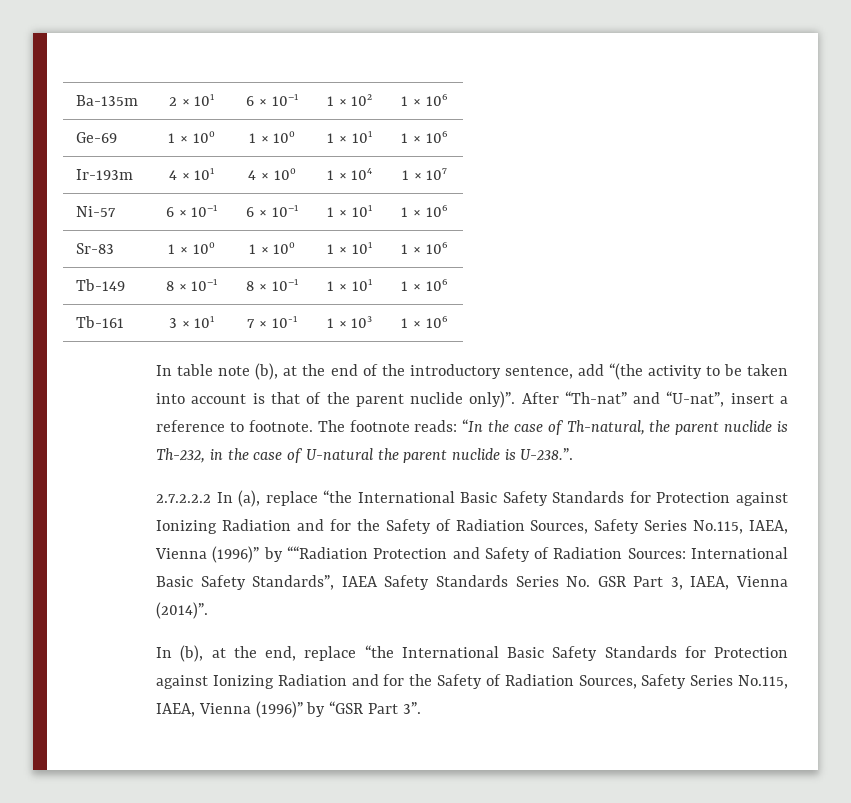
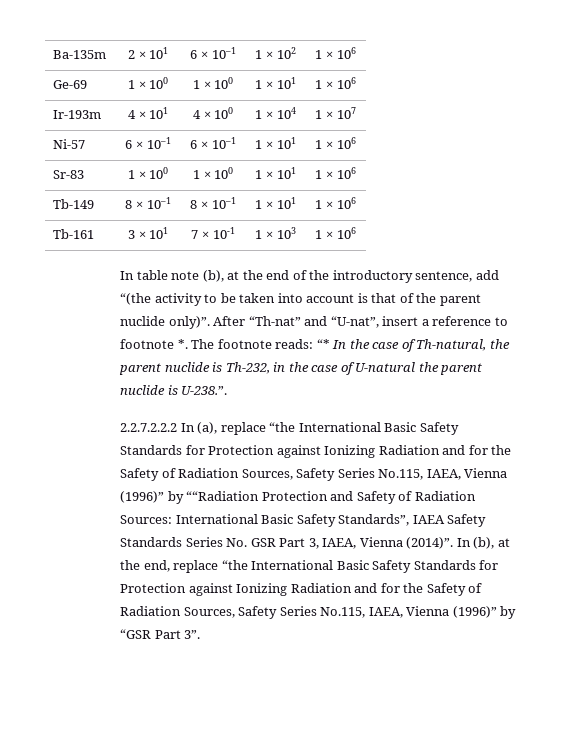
- After “Th-nat” and “U-nat”, insert a reference to footnote.
+ After “Th-nat” and “U-nat”, insert a reference to footnote *.
- The footnote reads: “In the case of Th-natural, the parent nuclide is Th-232, in the case of U-natural the parent nuclide is U-238.”.
+ The footnote reads: “* In the case of Th-natural, the parent nuclide is Th-232, in the case of U-natural the parent nuclide is U-238.”.
- 2.7.2.2.2 In (a), replace “the International Basic Safety Standards for Protection against Ionizing Radiation and for the Safety of Radiation Sources, Safety Series No.115, IAEA, Vienna (1996)” by ““Radiation Protection and Safety of Radiation Sources:
+ 2.2.7.2.2.2 In (a), replace “the International Basic Safety Standards for Protection against Ionizing Radiation and for the Safety of Radiation Sources, Safety Series No.115, IAEA, Vienna (1996)” by ““Radiation Protection and Safety of Radiation Sources:
- International Basic Safety Standards”, IAEA Safety Standards Series No. GSR Part 3, IAEA, Vienna (2014)”.
- In (b), at the end, replace “the International Basic Safety Standards for Protection against Ionizing Radiation and for the Safety of Radiation Sources, Safety Series No.115, IAEA, Vienna (1996)” by “GSR Part 3”.
+ International Basic Safety Standards”, IAEA Safety Standards Series No. GSR Part 3, IAEA, Vienna (2014)”. In (b), at the end, replace “the International Basic Safety Standards for Protection against Ionizing Radiation and for the Safety of Radiation Sources, Safety Series No.115, IAEA, Vienna (1996)” by “GSR Part 3”.

